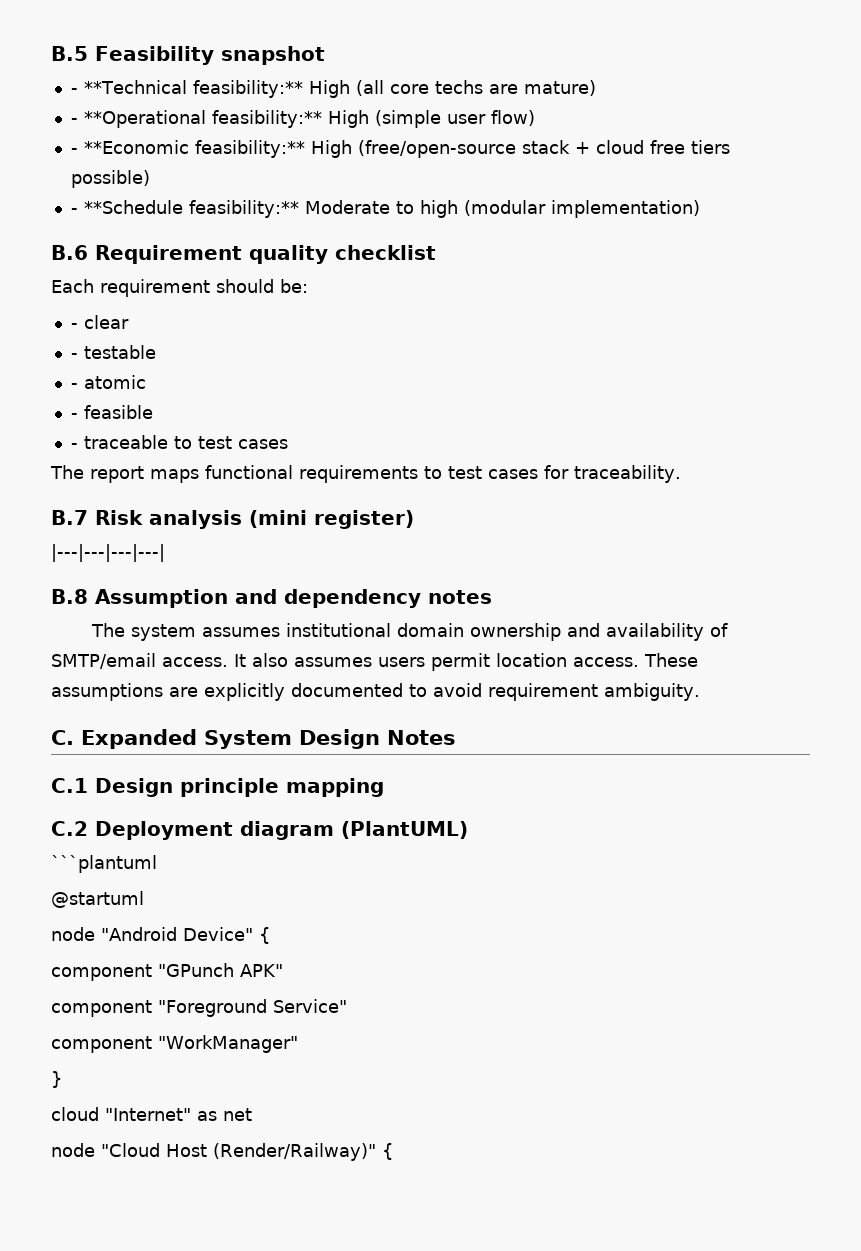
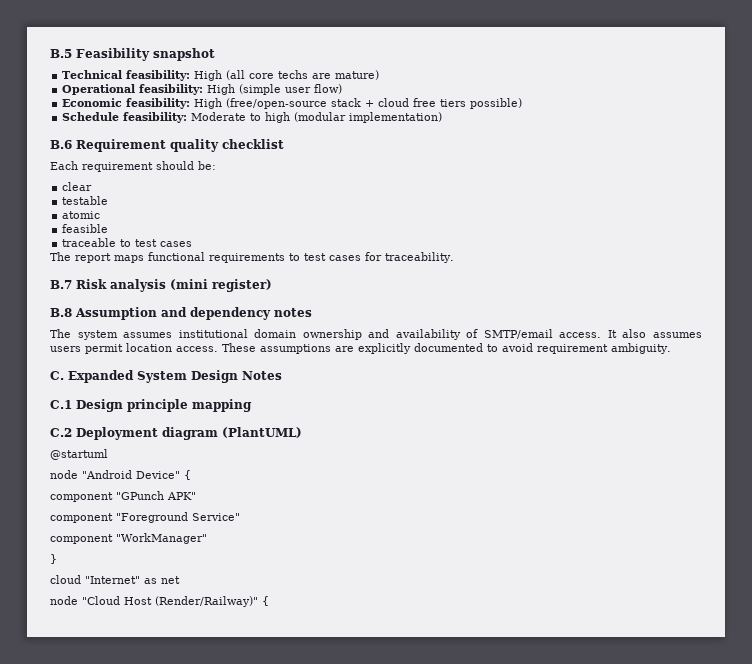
- - **Technical feasibility:** High (all core techs are mature)
+ Technical feasibility: High (all core techs are mature)
- - **Operational feasibility:** High (simple user flow)
+ Operational feasibility: High (simple user flow)
- - **Economic feasibility:** High (free/open-source stack + cloud free tiers possible)
+ Economic feasibility: High (free/open-source stack + cloud free tiers possible)
- - **Schedule feasibility:** Moderate to high (modular implementation)
+ Schedule feasibility: Moderate to high (modular implementation)
- - clear
+ clear
- - testable
+ testable
- - atomic
+ atomic
- - feasible
+ feasible
- - traceable to test cases
+ traceable to test cases
- |---|---|---|---|
- ```plantuml

